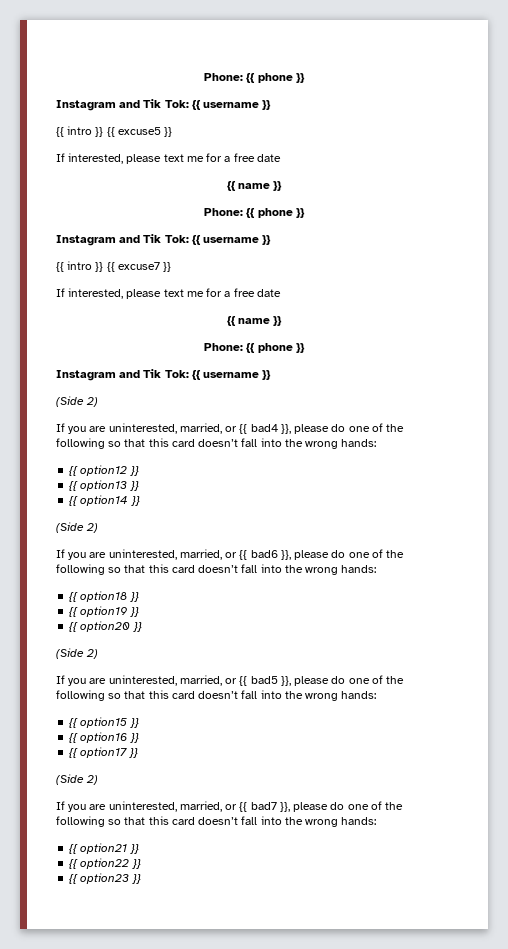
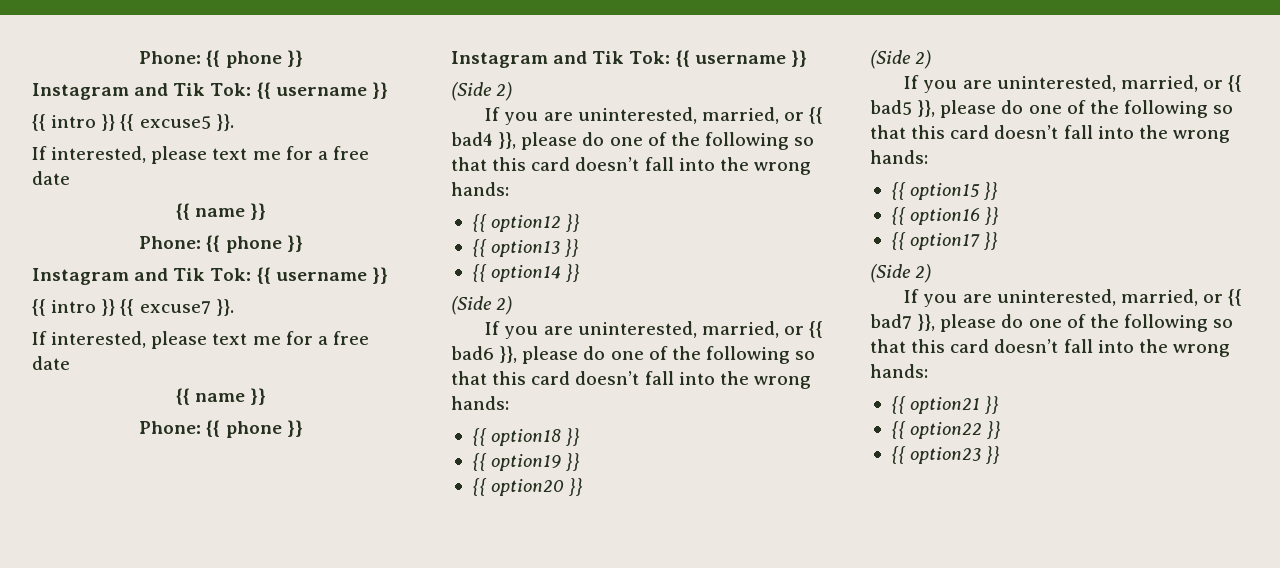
- {{ intro }} {{ excuse5 }}
+ {{ intro }} {{ excuse5 }}.
- {{ intro }} {{ excuse7 }}
+ {{ intro }} {{ excuse7 }}.

